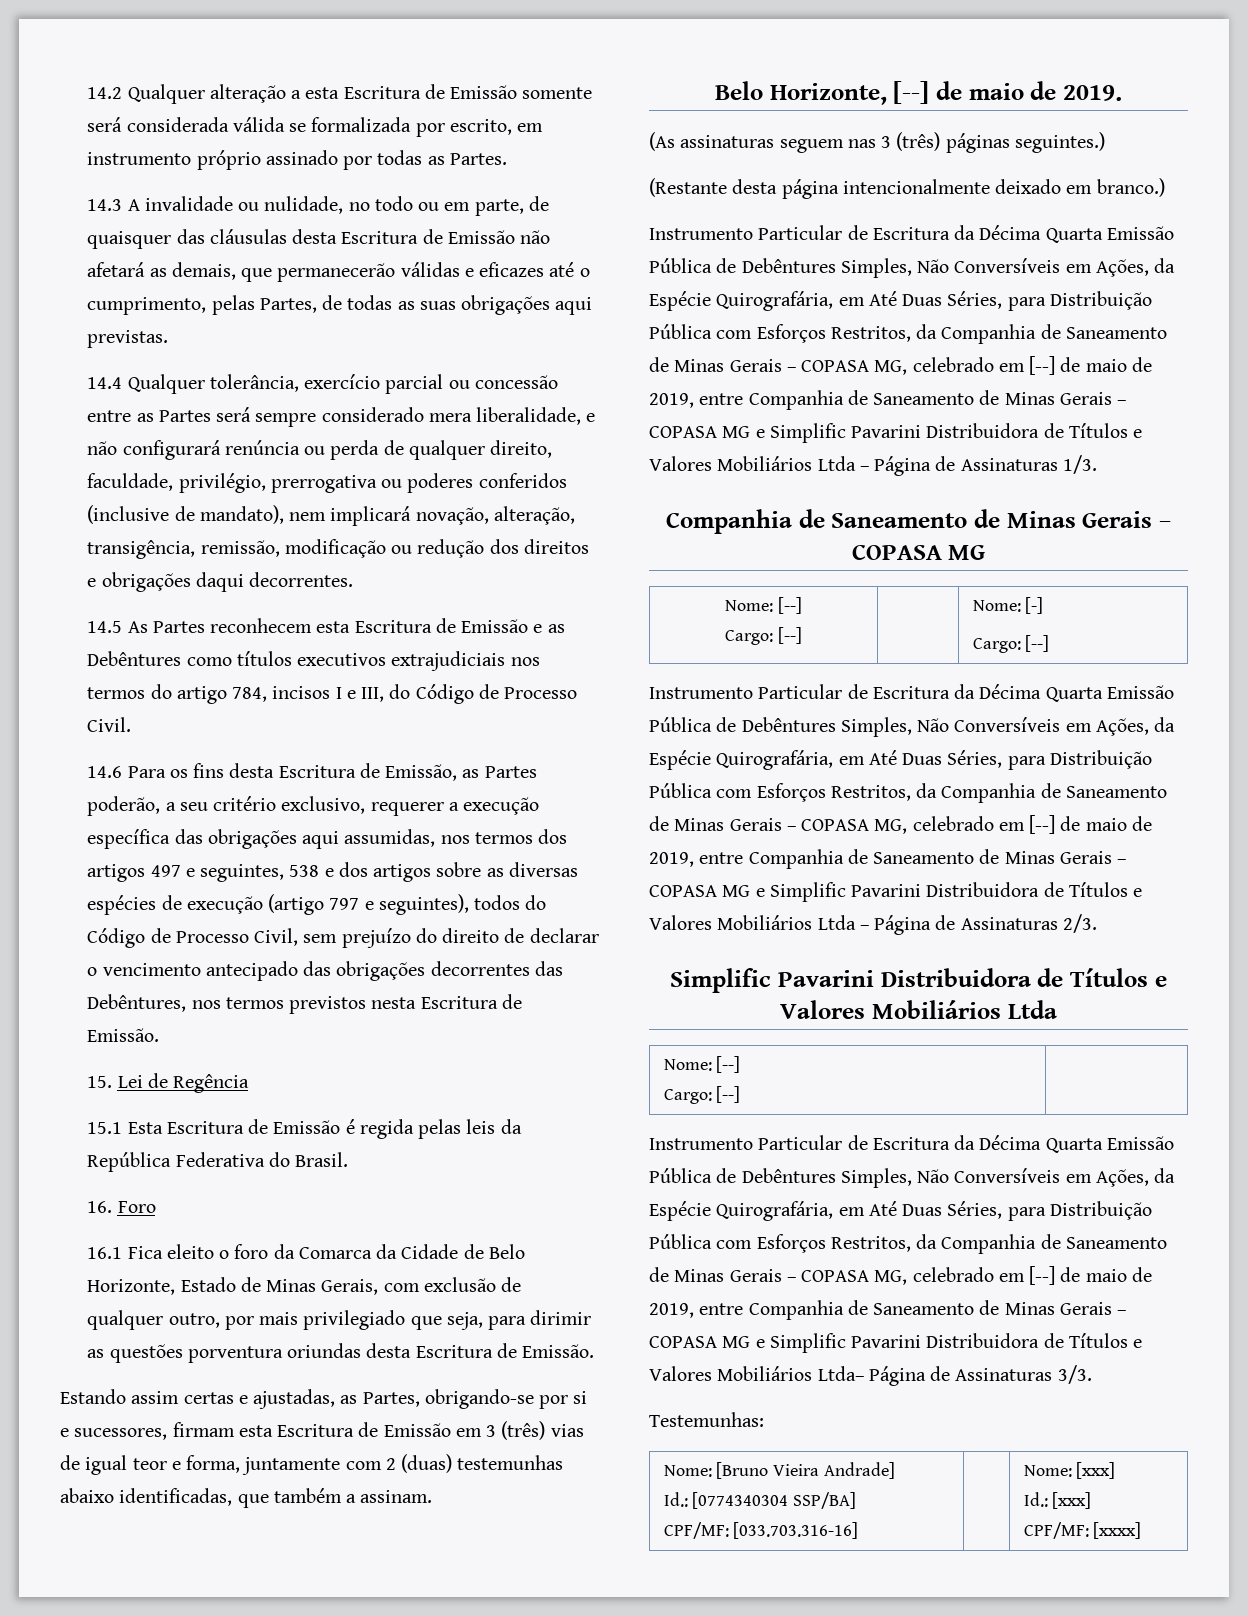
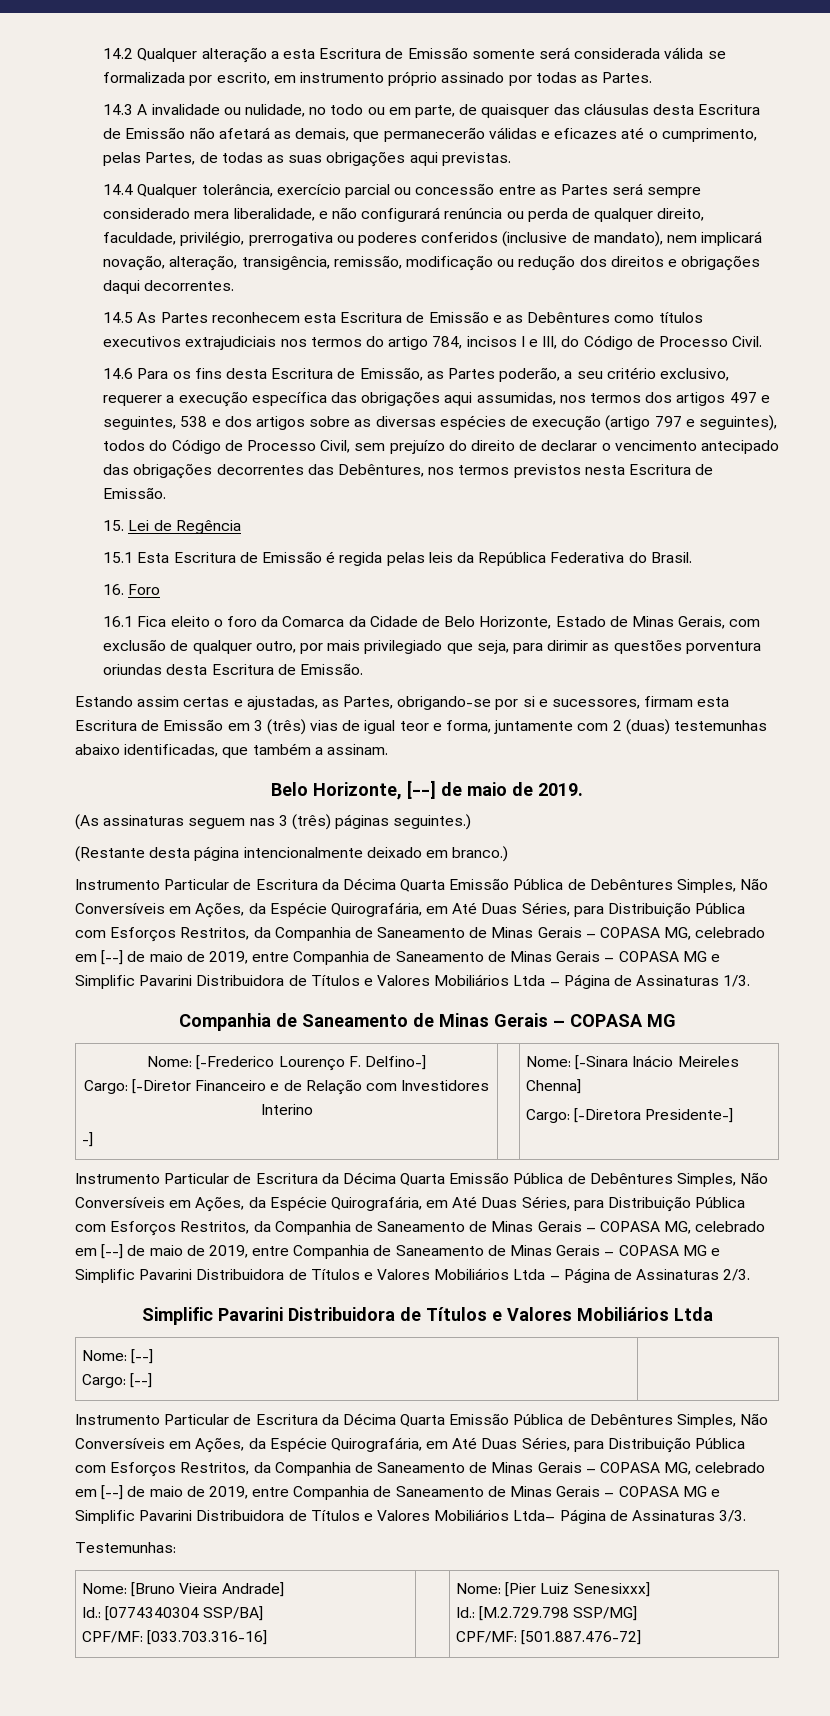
  Instrumento Particular de Escritura da Décima Quarta Emissão Pública de Debêntures Simples, Não Conversíveis em Ações, da Espécie Quirografária, em Até Duas Séries, para Distribuição Pública com Esforços Restritos, da Companhia de Saneamento de Minas Gerais – COPASA MG, celebrado em [--] de maio de 2019, entre Companhia de Saneamento de Minas Gerais – COPASA MG e Simplific Pavarini Distribuidora de Títulos e Valores Mobiliários Ltda – Página de Assinaturas 1/3.
  Companhia de Saneamento de Minas Gerais – COPASA MG
- Nome: [--]
- Cargo: [--] | | Nome: [-]
- Cargo: [--]
+ Nome: [-Frederico Lourenço F. Delfino-]
+ Cargo: [-Diretor Financeiro e de Relação com Investidores Interino
+ -] | | Nome: [-Sinara Inácio Meireles Chenna]
+ Cargo: [-Diretora Presidente-]
  Nome: [Bruno Vieira Andrade]
  Id.: [0774340304 SSP/BA]
- CPF/MF: [033.703.316-16] | | Nome: [xxx]
- Id.: [xxx]
- CPF/MF: [xxxx]
+ CPF/MF: [033.703.316-16] | | Nome: [Pier Luiz Senesixxx]
+ Id.: [M.2.729.798 SSP/MG]
+ CPF/MF: [501.887.476-72]

